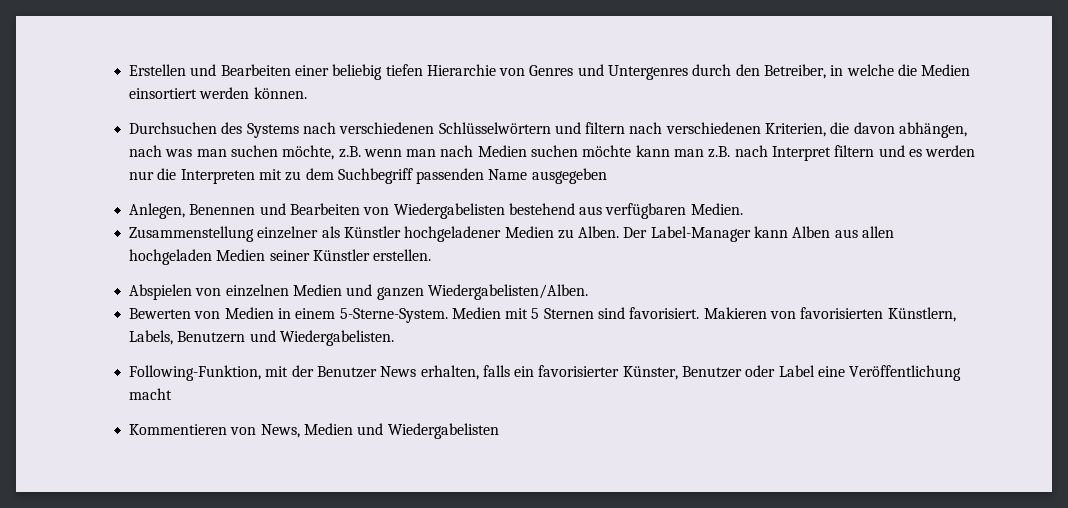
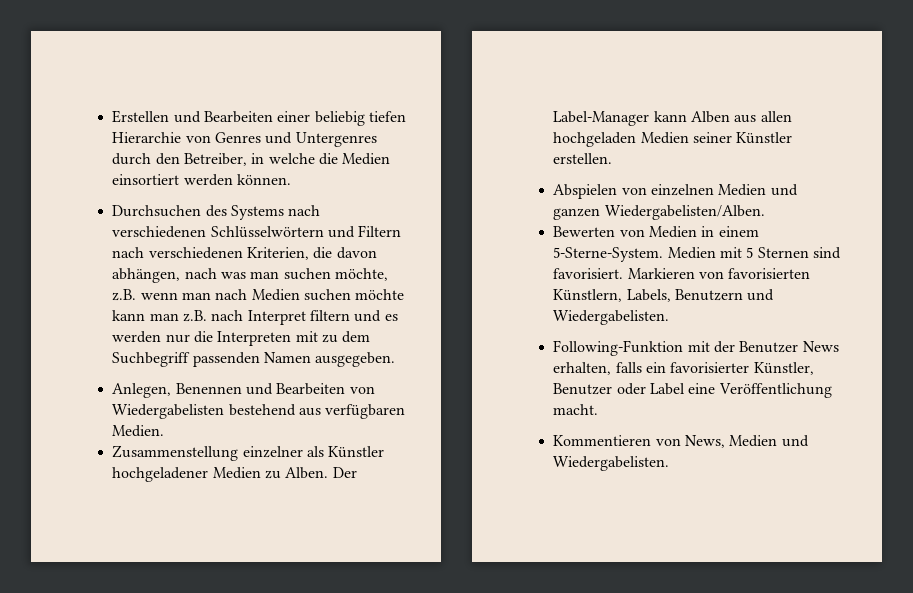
- Durchsuchen des Systems nach verschiedenen Schlüsselwörtern und filtern nach verschiedenen Kriterien, die davon abhängen, nach was man suchen möchte, z.B. wenn man nach Medien suchen möchte kann man z.B. nach Interpret filtern und es werden nur die Interpreten mit zu dem Suchbegriff passenden Name ausgegeben
+ Durchsuchen des Systems nach verschiedenen Schlüsselwörtern und Filtern nach verschiedenen Kriterien, die davon abhängen, nach was man suchen möchte, z.B. wenn man nach Medien suchen möchte kann man z.B. nach Interpret filtern und es werden nur die Interpreten mit zu dem Suchbegriff passenden Namen ausgegeben.
- Makieren von favorisierten Künstlern, Labels, Benutzern und Wiedergabelisten.
+ Markieren von favorisierten Künstlern, Labels, Benutzern und Wiedergabelisten.
- Following-Funktion, mit der Benutzer News erhalten, falls ein favorisierter Künster, Benutzer oder Label eine Veröffentlichung macht
+ Following-Funktion mit der Benutzer News erhalten, falls ein favorisierter Künstler, Benutzer oder Label eine Veröffentlichung macht.
- Kommentieren von News, Medien und Wiedergabelisten
+ Kommentieren von News, Medien und Wiedergabelisten.

